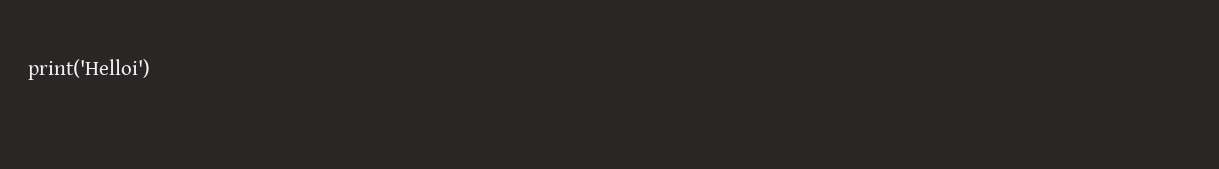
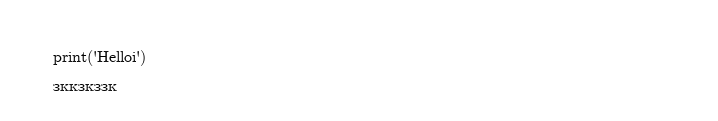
+ зккзкззк

